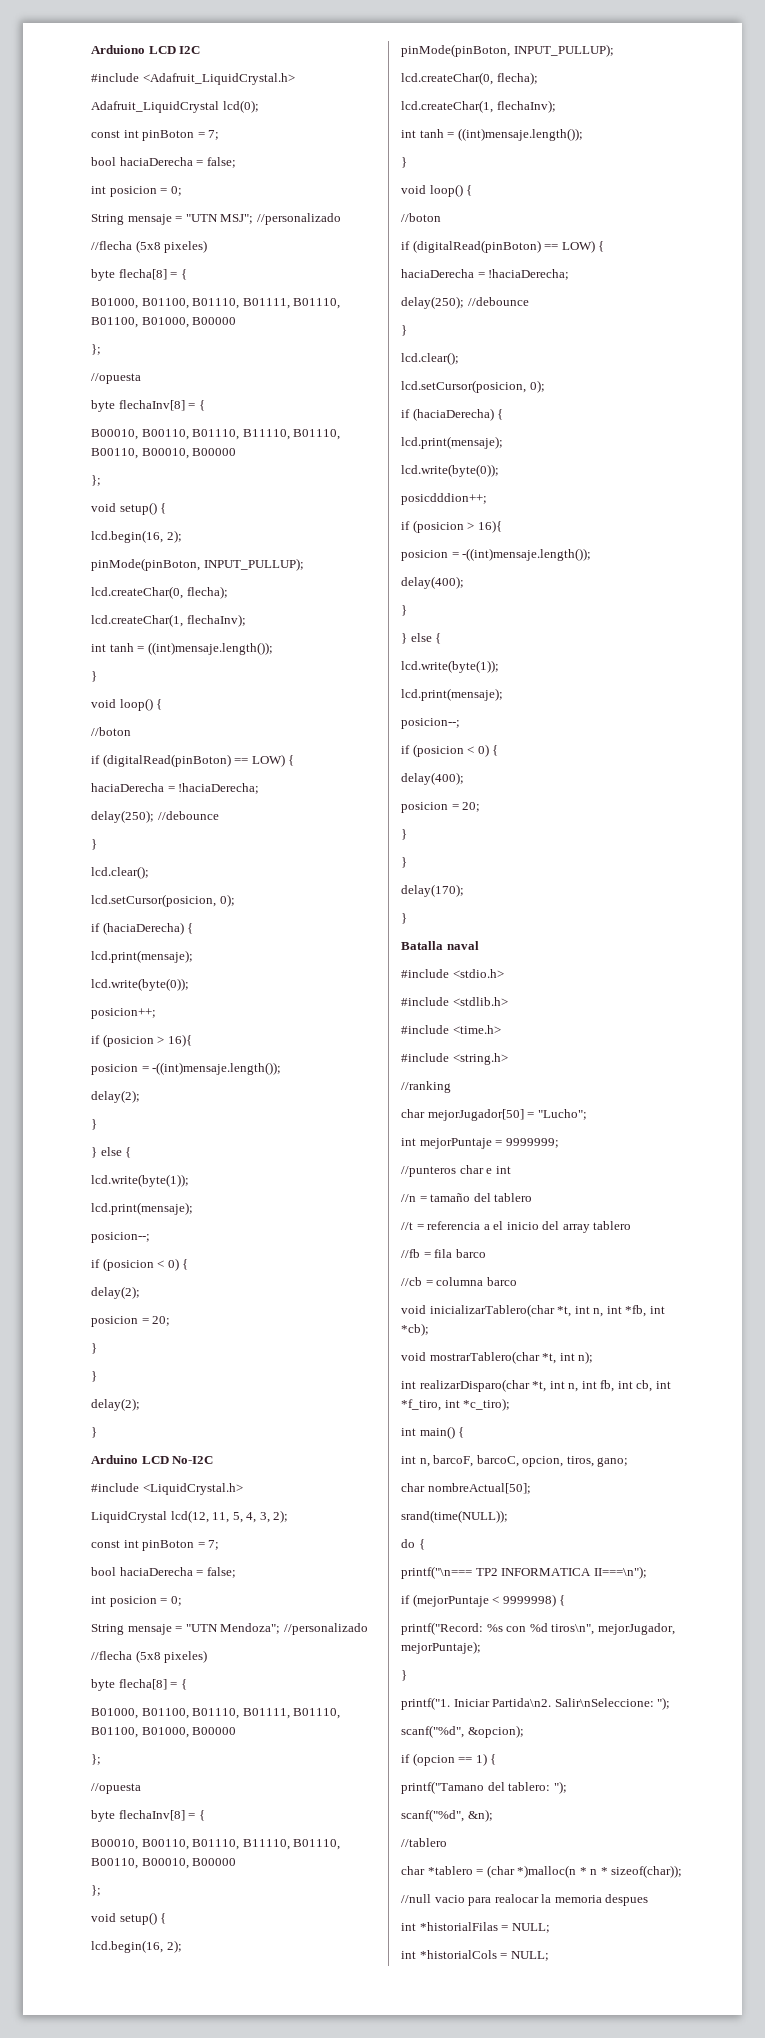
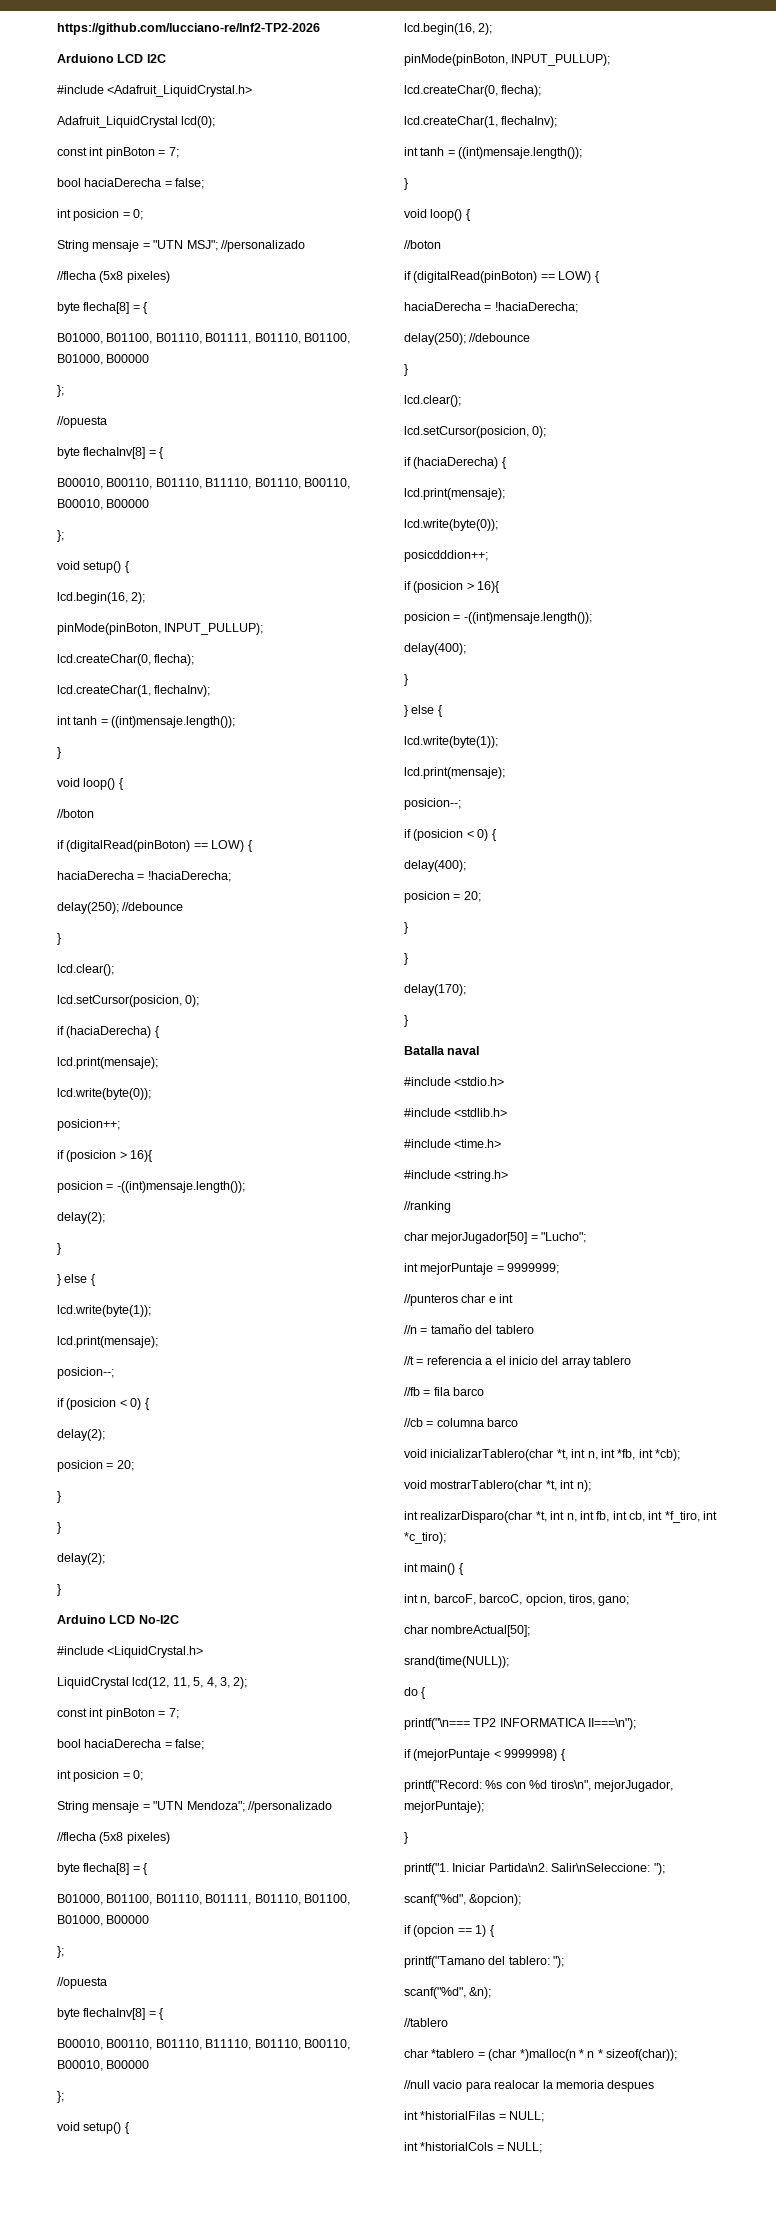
+ https://github.com/lucciano-re/Inf2-TP2-2026

